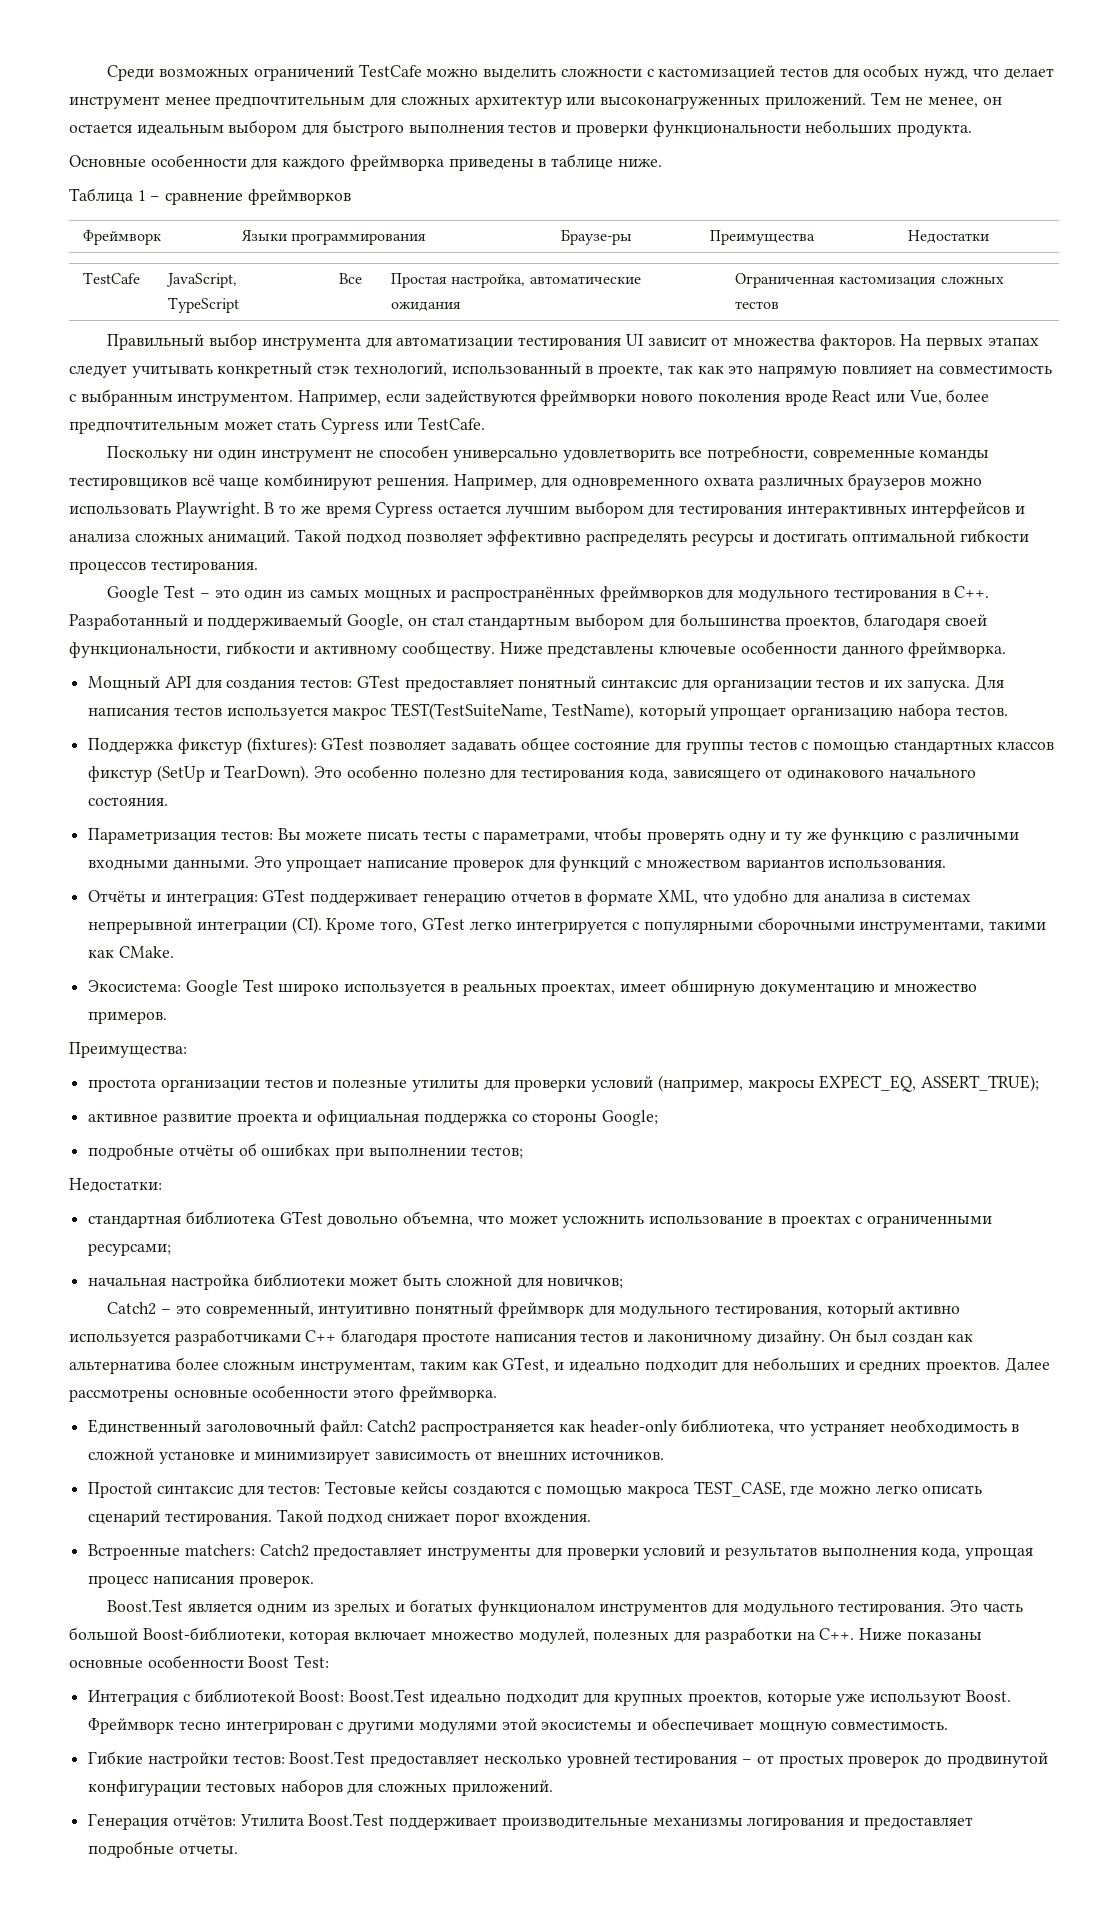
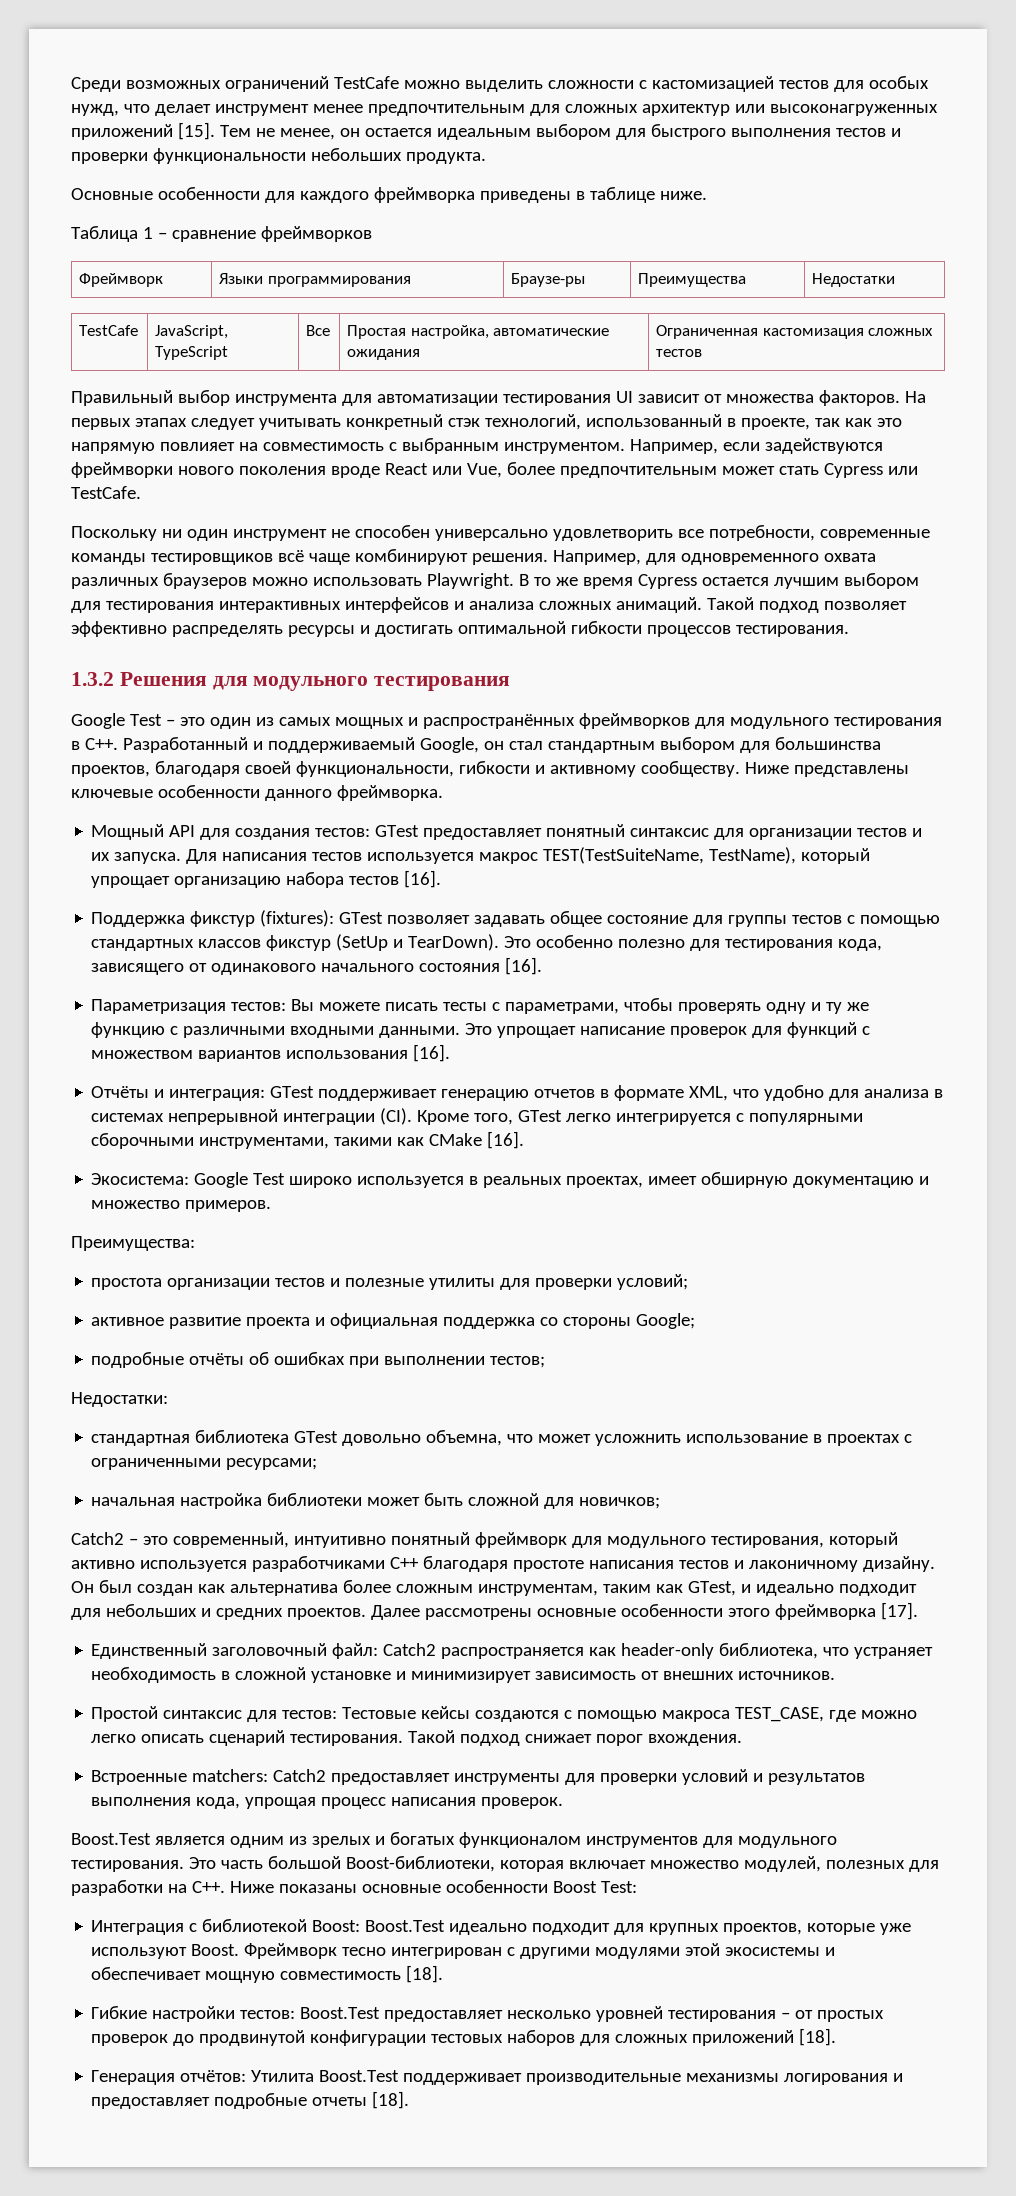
- Среди возможных ограничений TestCafe можно выделить сложности с кастомизацией тестов для особых нужд, что делает инструмент менее предпочтительным для сложных архитектур или высоконагруженных приложений.
+ Среди возможных ограничений TestCafe можно выделить сложности с кастомизацией тестов для особых нужд, что делает инструмент менее предпочтительным для сложных архитектур или высоконагруженных приложений [15].
+ 1.3.2 Решения для модульного тестирования
- Для написания тестов используется макрос TEST(TestSuiteName, TestName), который упрощает организацию набора тестов.
+ Для написания тестов используется макрос TEST(TestSuiteName, TestName), который упрощает организацию набора тестов [16].
- Это особенно полезно для тестирования кода, зависящего от одинакового начального состояния.
+ Это особенно полезно для тестирования кода, зависящего от одинакового начального состояния [16].
- Это упрощает написание проверок для функций с множеством вариантов использования.
+ Это упрощает написание проверок для функций с множеством вариантов использования [16].
- Отчёты и интеграция: GTest поддерживает генерацию отчетов в формате XML, что удобно для анализа в системах непрерывной интеграции (CI). Кроме того, GTest легко интегрируется с популярными сборочными инструментами, такими как CMake.
+ Отчёты и интеграция: GTest поддерживает генерацию отчетов в формате XML, что удобно для анализа в системах непрерывной интеграции (CI). Кроме того, GTest легко интегрируется с популярными сборочными инструментами, такими как CMake [16].
- простота организации тестов и полезные утилиты для проверки условий (например, макросы EXPECT_EQ, ASSERT_TRUE);
+ простота организации тестов и полезные утилиты для проверки условий;
- Далее рассмотрены основные особенности этого фреймворка.
+ Далее рассмотрены основные особенности этого фреймворка [17].
- Фреймворк тесно интегрирован с другими модулями этой экосистемы и обеспечивает мощную совместимость.
+ Фреймворк тесно интегрирован с другими модулями этой экосистемы и обеспечивает мощную совместимость [18].
- Гибкие настройки тестов: Boost.Test предоставляет несколько уровней тестирования – от простых проверок до продвинутой конфигурации тестовых наборов для сложных приложений.
+ Гибкие настройки тестов: Boost.Test предоставляет несколько уровней тестирования – от простых проверок до продвинутой конфигурации тестовых наборов для сложных приложений [18].
- Генерация отчётов: Утилита Boost.Test поддерживает производительные механизмы логирования и предоставляет подробные отчеты.
+ Генерация отчётов: Утилита Boost.Test поддерживает производительные механизмы логирования и предоставляет подробные отчеты [18].

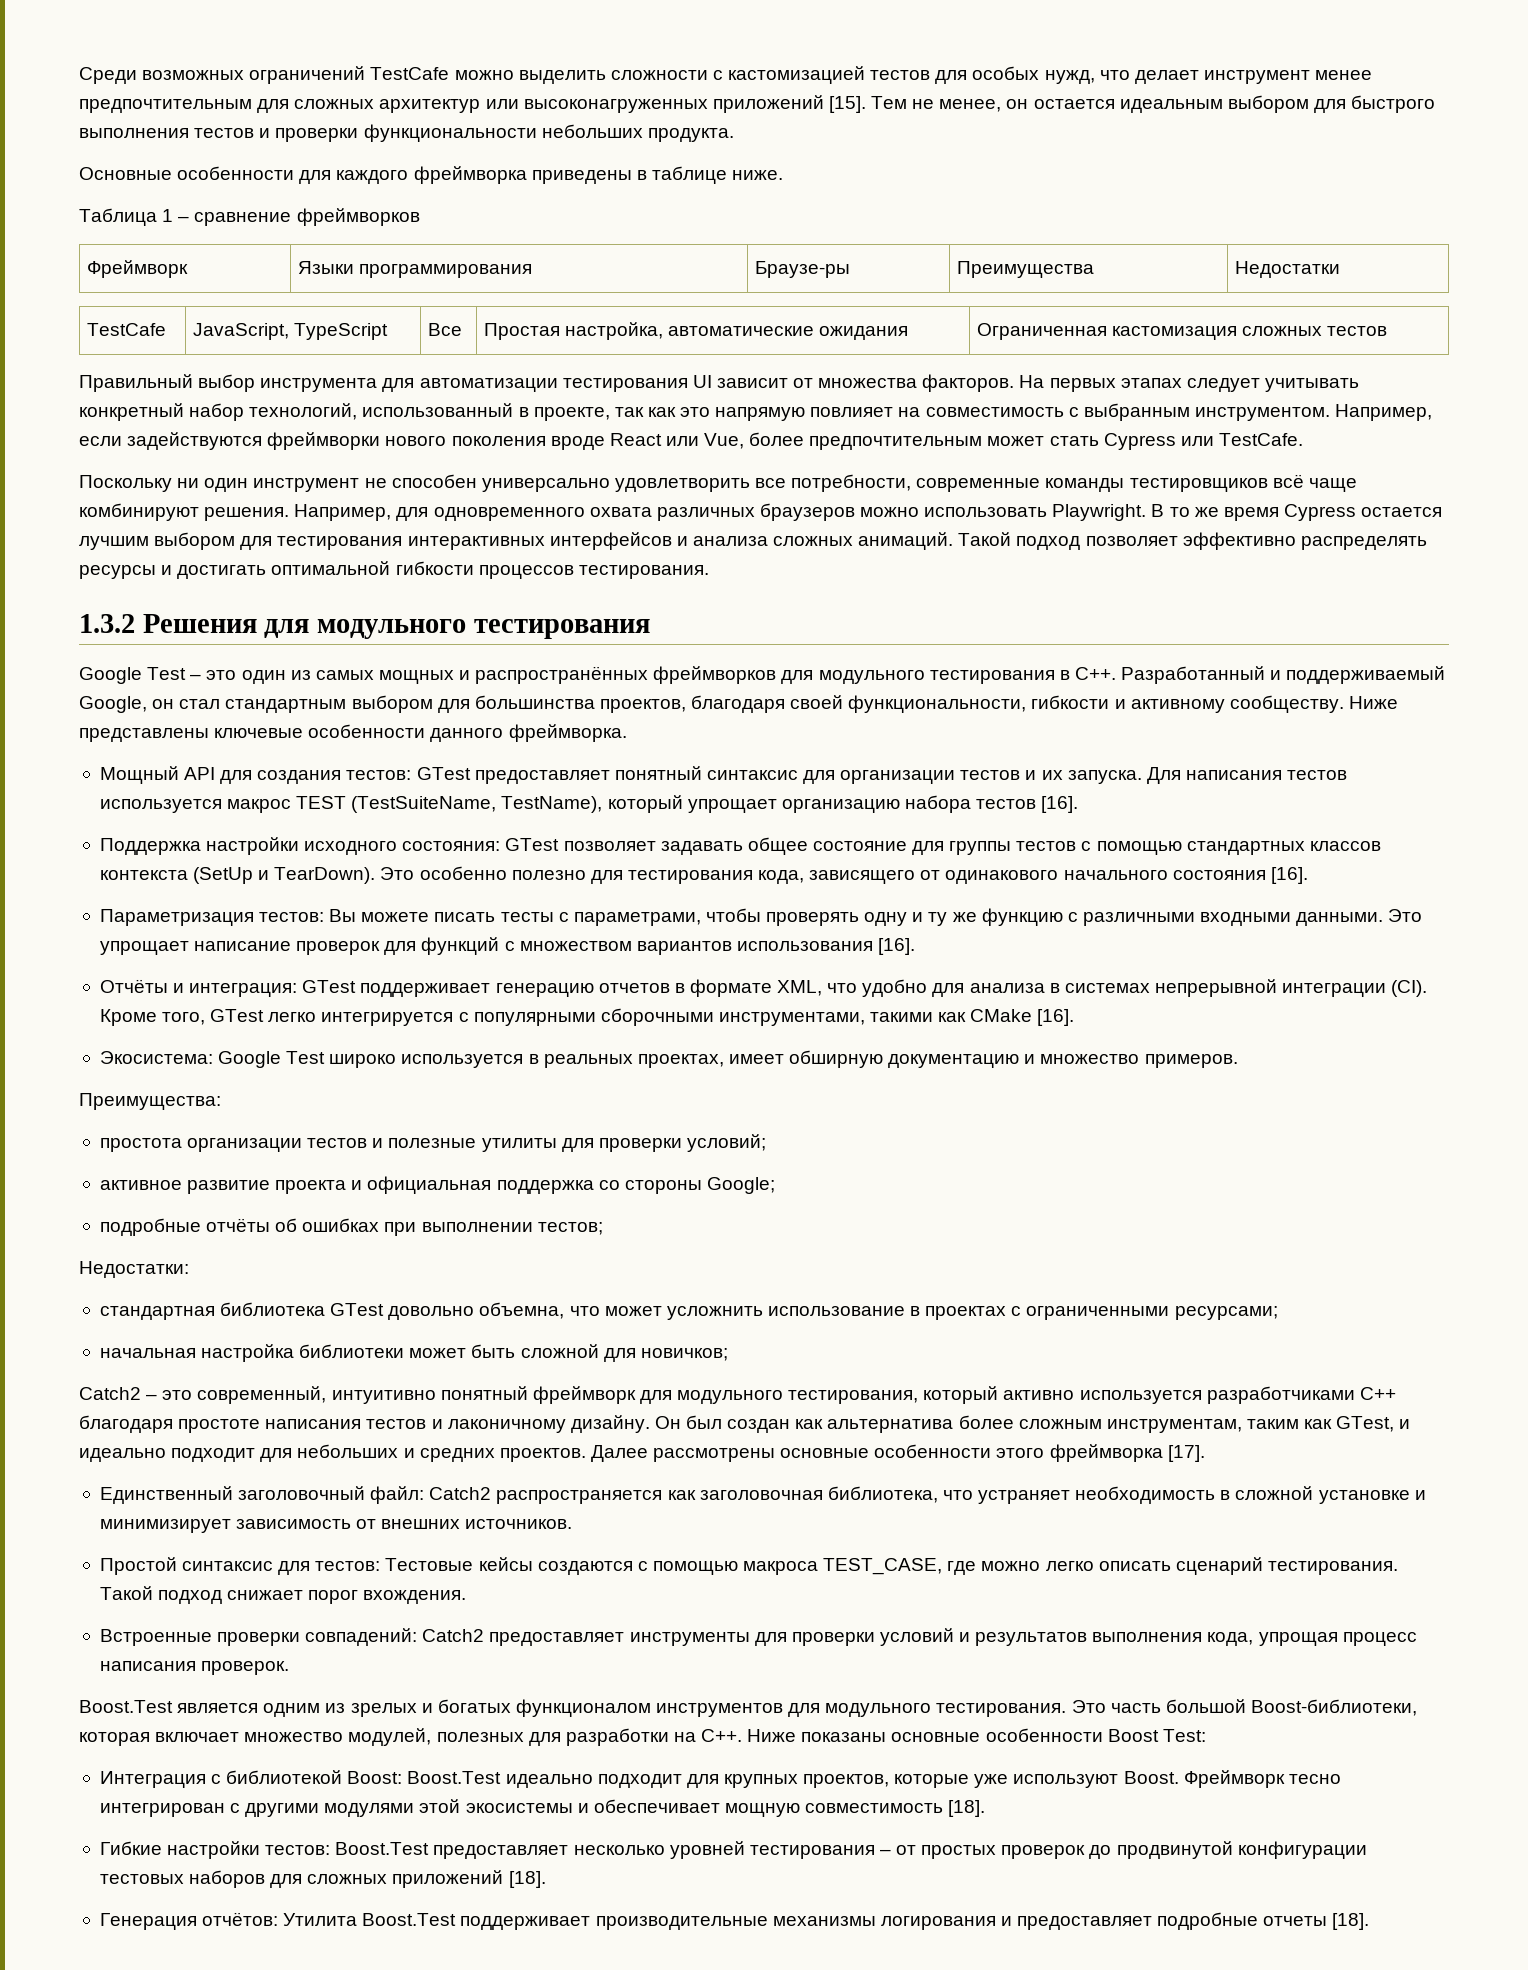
- На первых этапах следует учитывать конкретный стэк технологий, использованный в проекте, так как это напрямую повлияет на совместимость с выбранным инструментом.
+ На первых этапах следует учитывать конкретный набор технологий, использованный в проекте, так как это напрямую повлияет на совместимость с выбранным инструментом.
- Для написания тестов используется макрос TEST(TestSuiteName, TestName), который упрощает организацию набора тестов [16].
+ Для написания тестов используется макрос TEST (TestSuiteName, TestName), который упрощает организацию набора тестов [16].
- Поддержка фикстур (fixtures): GTest позволяет задавать общее состояние для группы тестов с помощью стандартных классов фикстур (SetUp и TearDown).
+ Поддержка настройки исходного состояния: GTest позволяет задавать общее состояние для группы тестов с помощью стандартных классов контекста (SetUp и TearDown).
- Единственный заголовочный файл: Catch2 распространяется как header-only библиотека, что устраняет необходимость в сложной установке и минимизирует зависимость от внешних источников.
+ Единственный заголовочный файл: Catch2 распространяется как заголовочная библиотека, что устраняет необходимость в сложной установке и минимизирует зависимость от внешних источников.
- Встроенные matchers: Catch2 предоставляет инструменты для проверки условий и результатов выполнения кода, упрощая процесс написания проверок.
+ Встроенные проверки совпадений: Catch2 предоставляет инструменты для проверки условий и результатов выполнения кода, упрощая процесс написания проверок.

